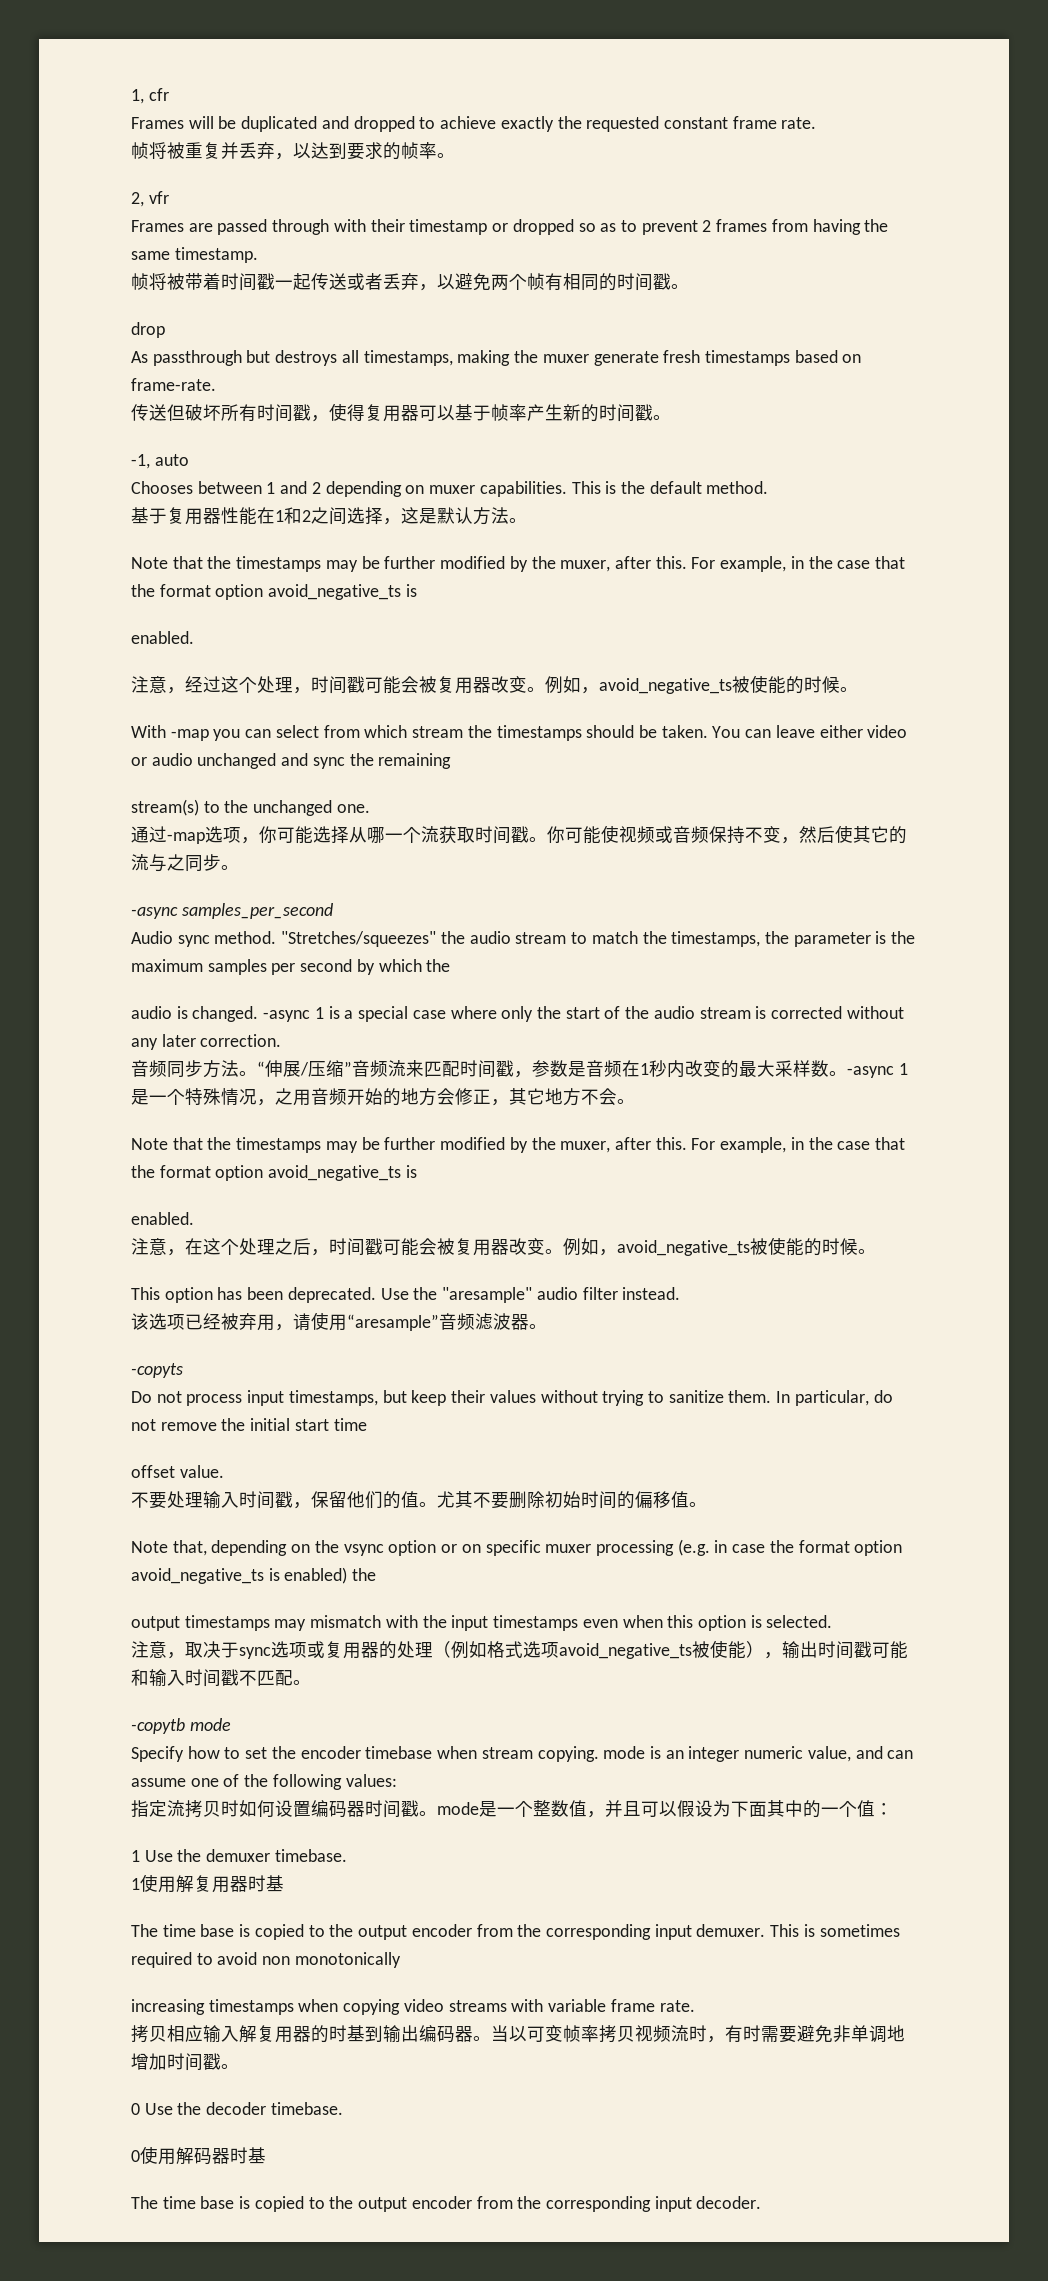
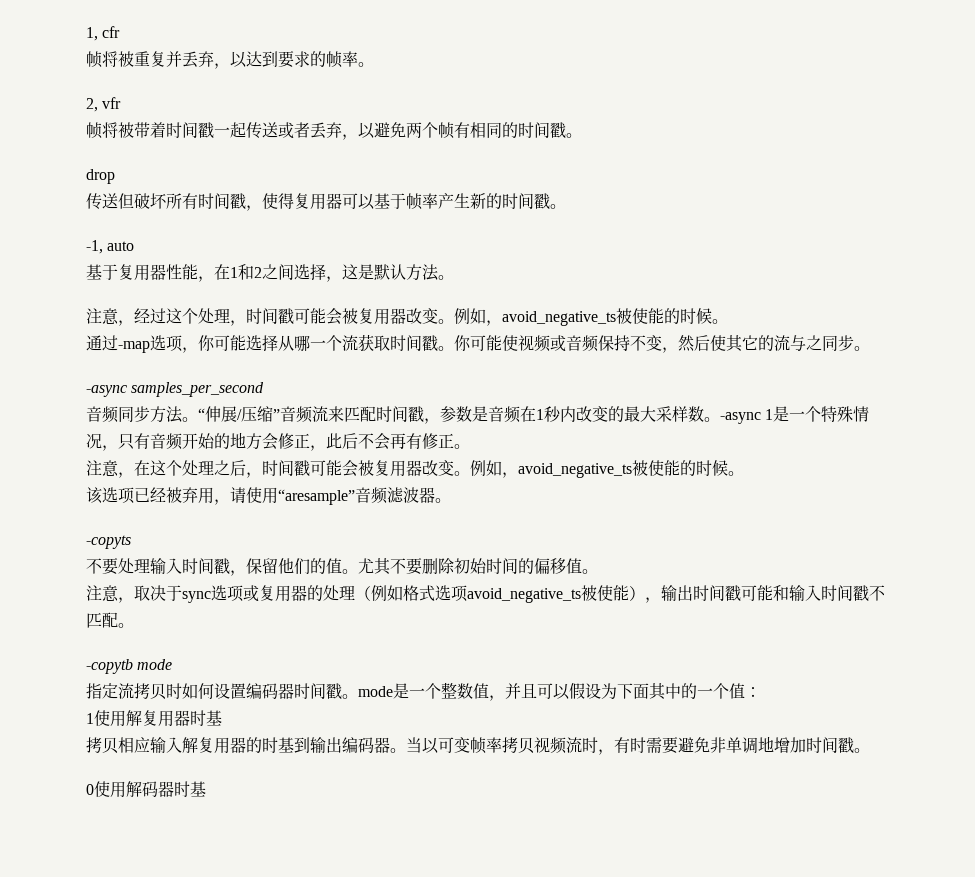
- Frames will be duplicated and dropped to achieve exactly the requested constant frame rate.
- Frames are passed through with their timestamp or dropped so as to prevent 2 frames from having the same timestamp.
- As passthrough but destroys all timestamps, making the muxer generate fresh timestamps based on frame-rate.
- Chooses between 1 and 2 depending on muxer capabilities. This is the default method.
- 基于复用器性能在1和2之间选择，这是默认方法。
- Note that the timestamps may be further modified by the muxer, after this. For example, in the case that the format option avoid_negative_ts is
- enabled.
+ 基于复用器性能，在1和2之间选择，这是默认方法。
- With -map you can select from which stream the timestamps should be taken. You can leave either video or audio unchanged and sync the remaining
- stream(s) to the unchanged one.
- Audio sync method. "Stretches/squeezes" the audio stream to match the timestamps, the parameter is the maximum samples per second by which the
- audio is changed. -async 1 is a special case where only the start of the audio stream is corrected without any later correction.
- -async 1是一个特殊情况，之用音频开始的地方会修正，其它地方不会。
- Note that the timestamps may be further modified by the muxer, after this. For example, in the case that the format option avoid_negative_ts is
- enabled.
+ -async 1是一个特殊情况，只有音频开始的地方会修正，此后不会再有修正。
- This option has been deprecated. Use the "aresample" audio filter instead.
- Do not process input timestamps, but keep their values without trying to sanitize them. In particular, do not remove the initial start time
- offset value.
- Note that, depending on the vsync option or on specific muxer processing (e.g. in case the format option avoid_negative_ts is enabled) the
- output timestamps may mismatch with the input timestamps even when this option is selected.
- Specify how to set the encoder timebase when stream copying. mode is an integer numeric value, and can assume one of the following values:
- 1 Use the demuxer timebase.
- The time base is copied to the output encoder from the corresponding input demuxer. This is sometimes required to avoid non monotonically
- increasing timestamps when copying video streams with variable frame rate.
- 0 Use the decoder timebase.
- The time base is copied to the output encoder from the corresponding input decoder.

